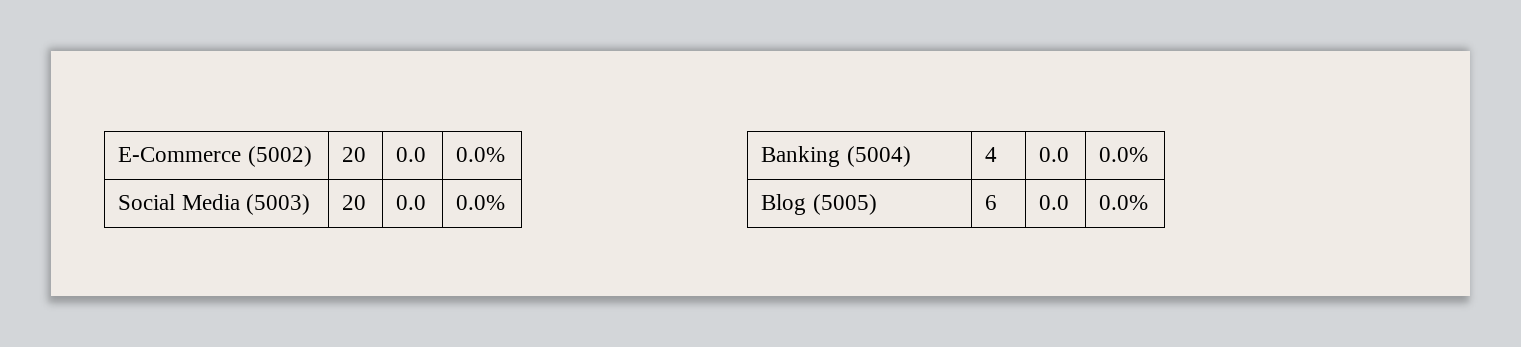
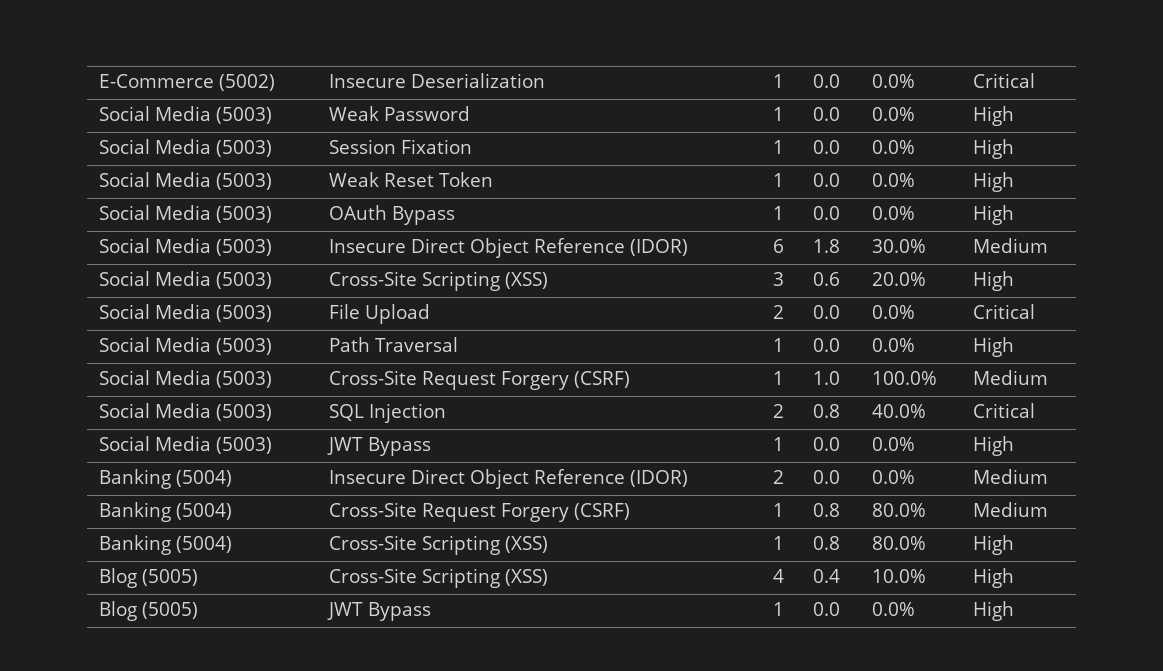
- E-Commerce (5002) | 20 | 0.0 | 0.0%
- Social Media (5003) | 20 | 0.0 | 0.0%
- Banking (5004) | 4 | 0.0 | 0.0%
- Blog (5005) | 6 | 0.0 | 0.0%
+ E-Commerce (5002) | Insecure Deserialization | 1 | 0.0 | 0.0% | Critical
+ Social Media (5003) | Weak Password | 1 | 0.0 | 0.0% | High
+ Social Media (5003) | Session Fixation | 1 | 0.0 | 0.0% | High
+ Social Media (5003) | Weak Reset Token | 1 | 0.0 | 0.0% | High
+ Social Media (5003) | OAuth Bypass | 1 | 0.0 | 0.0% | High
+ Social Media (5003) | Insecure Direct Object Reference (IDOR) | 6 | 1.8 | 30.0% | Medium
+ Social Media (5003) | Cross-Site Scripting (XSS) | 3 | 0.6 | 20.0% | High
+ Social Media (5003) | File Upload | 2 | 0.0 | 0.0% | Critical
+ Social Media (5003) | Path Traversal | 1 | 0.0 | 0.0% | High
+ Social Media (5003) | Cross-Site Request Forgery (CSRF) | 1 | 1.0 | 100.0% | Medium
+ Social Media (5003) | SQL Injection | 2 | 0.8 | 40.0% | Critical
+ Social Media (5003) | JWT Bypass | 1 | 0.0 | 0.0% | High
+ Banking (5004) | Insecure Direct Object Reference (IDOR) | 2 | 0.0 | 0.0% | Medium
+ Banking (5004) | Cross-Site Request Forgery (CSRF) | 1 | 0.8 | 80.0% | Medium
+ Banking (5004) | Cross-Site Scripting (XSS) | 1 | 0.8 | 80.0% | High
+ Blog (5005) | Cross-Site Scripting (XSS) | 4 | 0.4 | 10.0% | High
+ Blog (5005) | JWT Bypass | 1 | 0.0 | 0.0% | High

